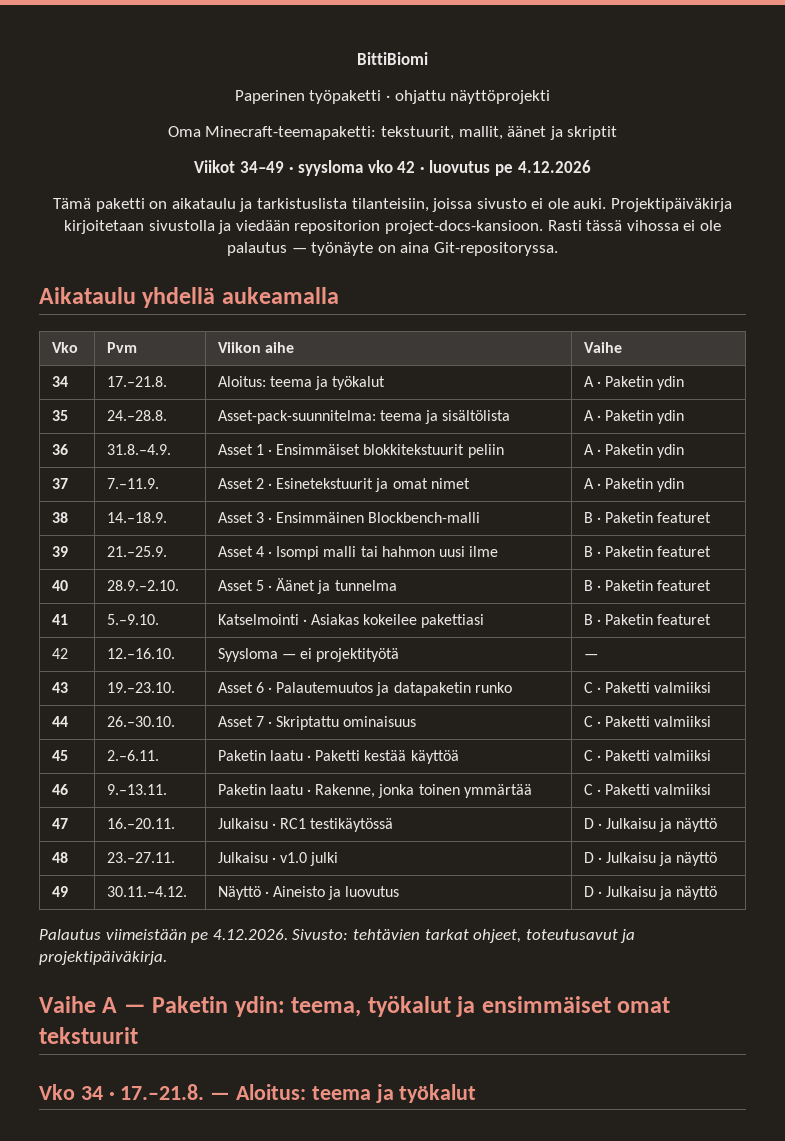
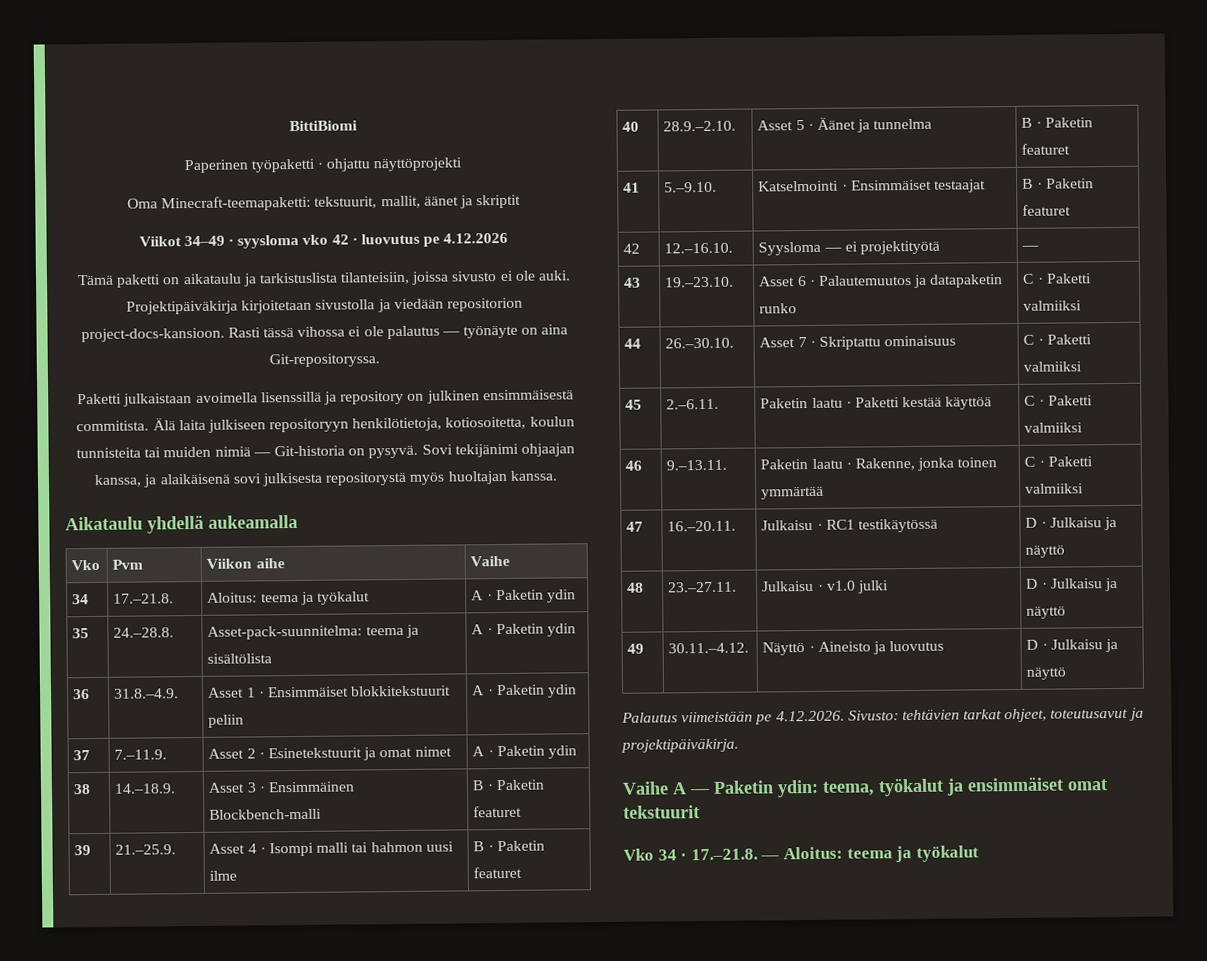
+ Paketti julkaistaan avoimella lisenssillä ja repository on julkinen ensimmäisestä commitista. Älä laita julkiseen repositoryyn henkilötietoja, kotiosoitetta, koulun tunnisteita tai muiden nimiä — Git-historia on pysyvä. Sovi tekijänimi ohjaajan kanssa, ja alaikäisenä sovi julkisesta repositorystä myös huoltajan kanssa.
- 41 | 5.–9.10. | Katselmointi · Asiakas kokeilee pakettiasi | B · Paketin featuret
+ 41 | 5.–9.10. | Katselmointi · Ensimmäiset testaajat | B · Paketin featuret

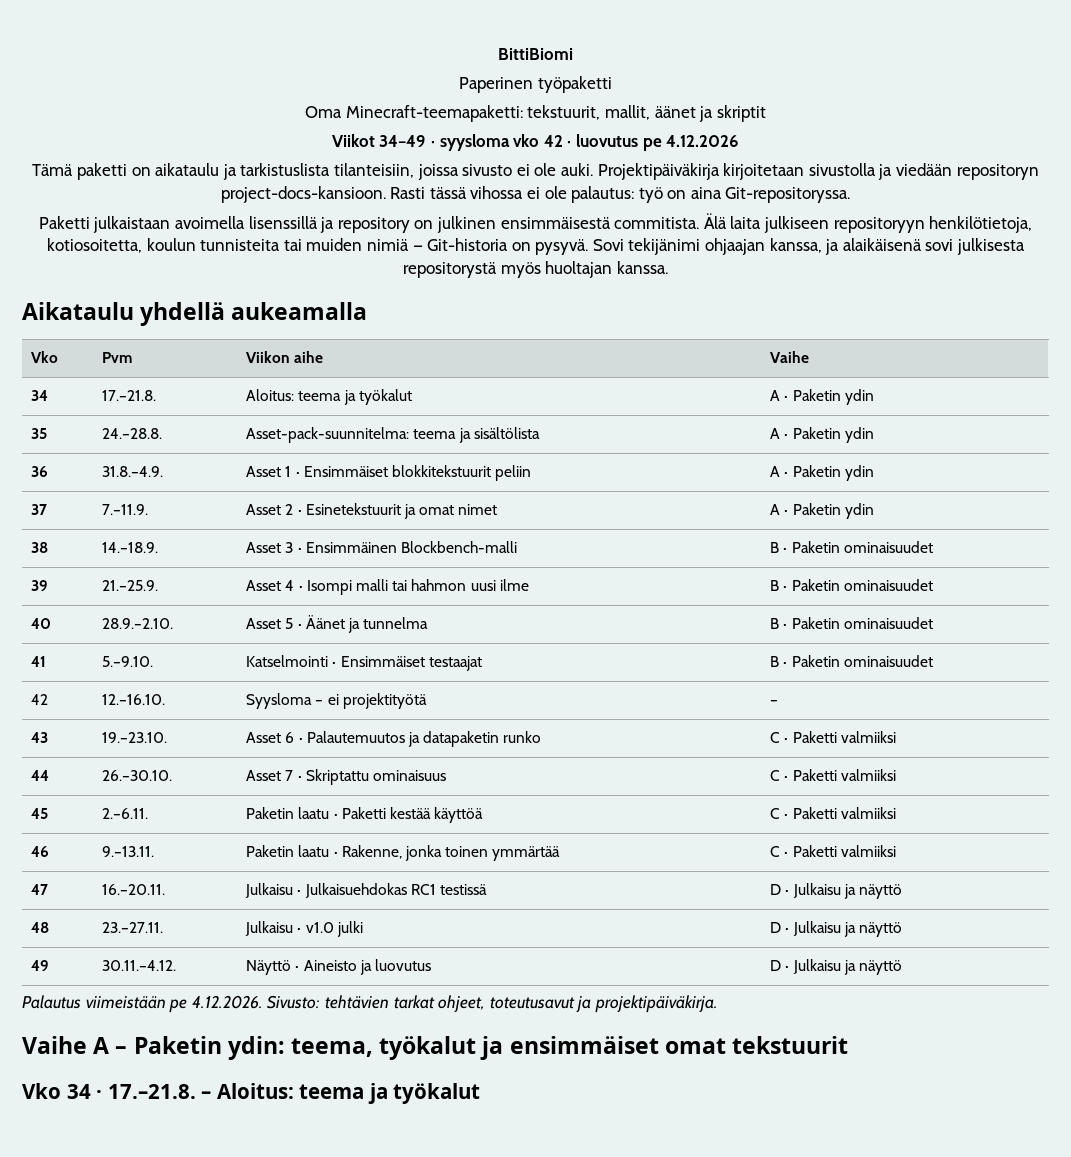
- Paperinen työpaketti · ohjattu näyttöprojekti
+ Paperinen työpaketti
- Projektipäiväkirja kirjoitetaan sivustolla ja viedään repositorion project-docs-kansioon.
+ Projektipäiväkirja kirjoitetaan sivustolla ja viedään repositoryn project-docs-kansioon.
- Rasti tässä vihossa ei ole palautus — työnäyte on aina Git-repositoryssa.
+ Rasti tässä vihossa ei ole palautus: työ on aina Git-repositoryssa.
- 38 | 14.–18.9. | Asset 3 · Ensimmäinen Blockbench-malli | B · Paketin featuret
+ 38 | 14.–18.9. | Asset 3 · Ensimmäinen Blockbench-malli | B · Paketin ominaisuudet
- 39 | 21.–25.9. | Asset 4 · Isompi malli tai hahmon uusi ilme | B · Paketin featuret
+ 39 | 21.–25.9. | Asset 4 · Isompi malli tai hahmon uusi ilme | B · Paketin ominaisuudet
- 40 | 28.9.–2.10. | Asset 5 · Äänet ja tunnelma | B · Paketin featuret
+ 40 | 28.9.–2.10. | Asset 5 · Äänet ja tunnelma | B · Paketin ominaisuudet
- 41 | 5.–9.10. | Katselmointi · Ensimmäiset testaajat | B · Paketin featuret
+ 41 | 5.–9.10. | Katselmointi · Ensimmäiset testaajat | B · Paketin ominaisuudet
- 42 | 12.–16.10. | Syysloma — ei projektityötä | —
+ 42 | 12.–16.10. | Syysloma – ei projektityötä | –
- 47 | 16.–20.11. | Julkaisu · RC1 testikäytössä | D · Julkaisu ja näyttö
+ 47 | 16.–20.11. | Julkaisu · Julkaisuehdokas RC1 testissä | D · Julkaisu ja näyttö
- Vaihe A — Paketin ydin: teema, työkalut ja ensimmäiset omat tekstuurit
+ Vaihe A – Paketin ydin: teema, työkalut ja ensimmäiset omat tekstuurit
- Vko 34 · 17.–21.8. — Aloitus: teema ja työkalut
+ Vko 34 · 17.–21.8. – Aloitus: teema ja työkalut

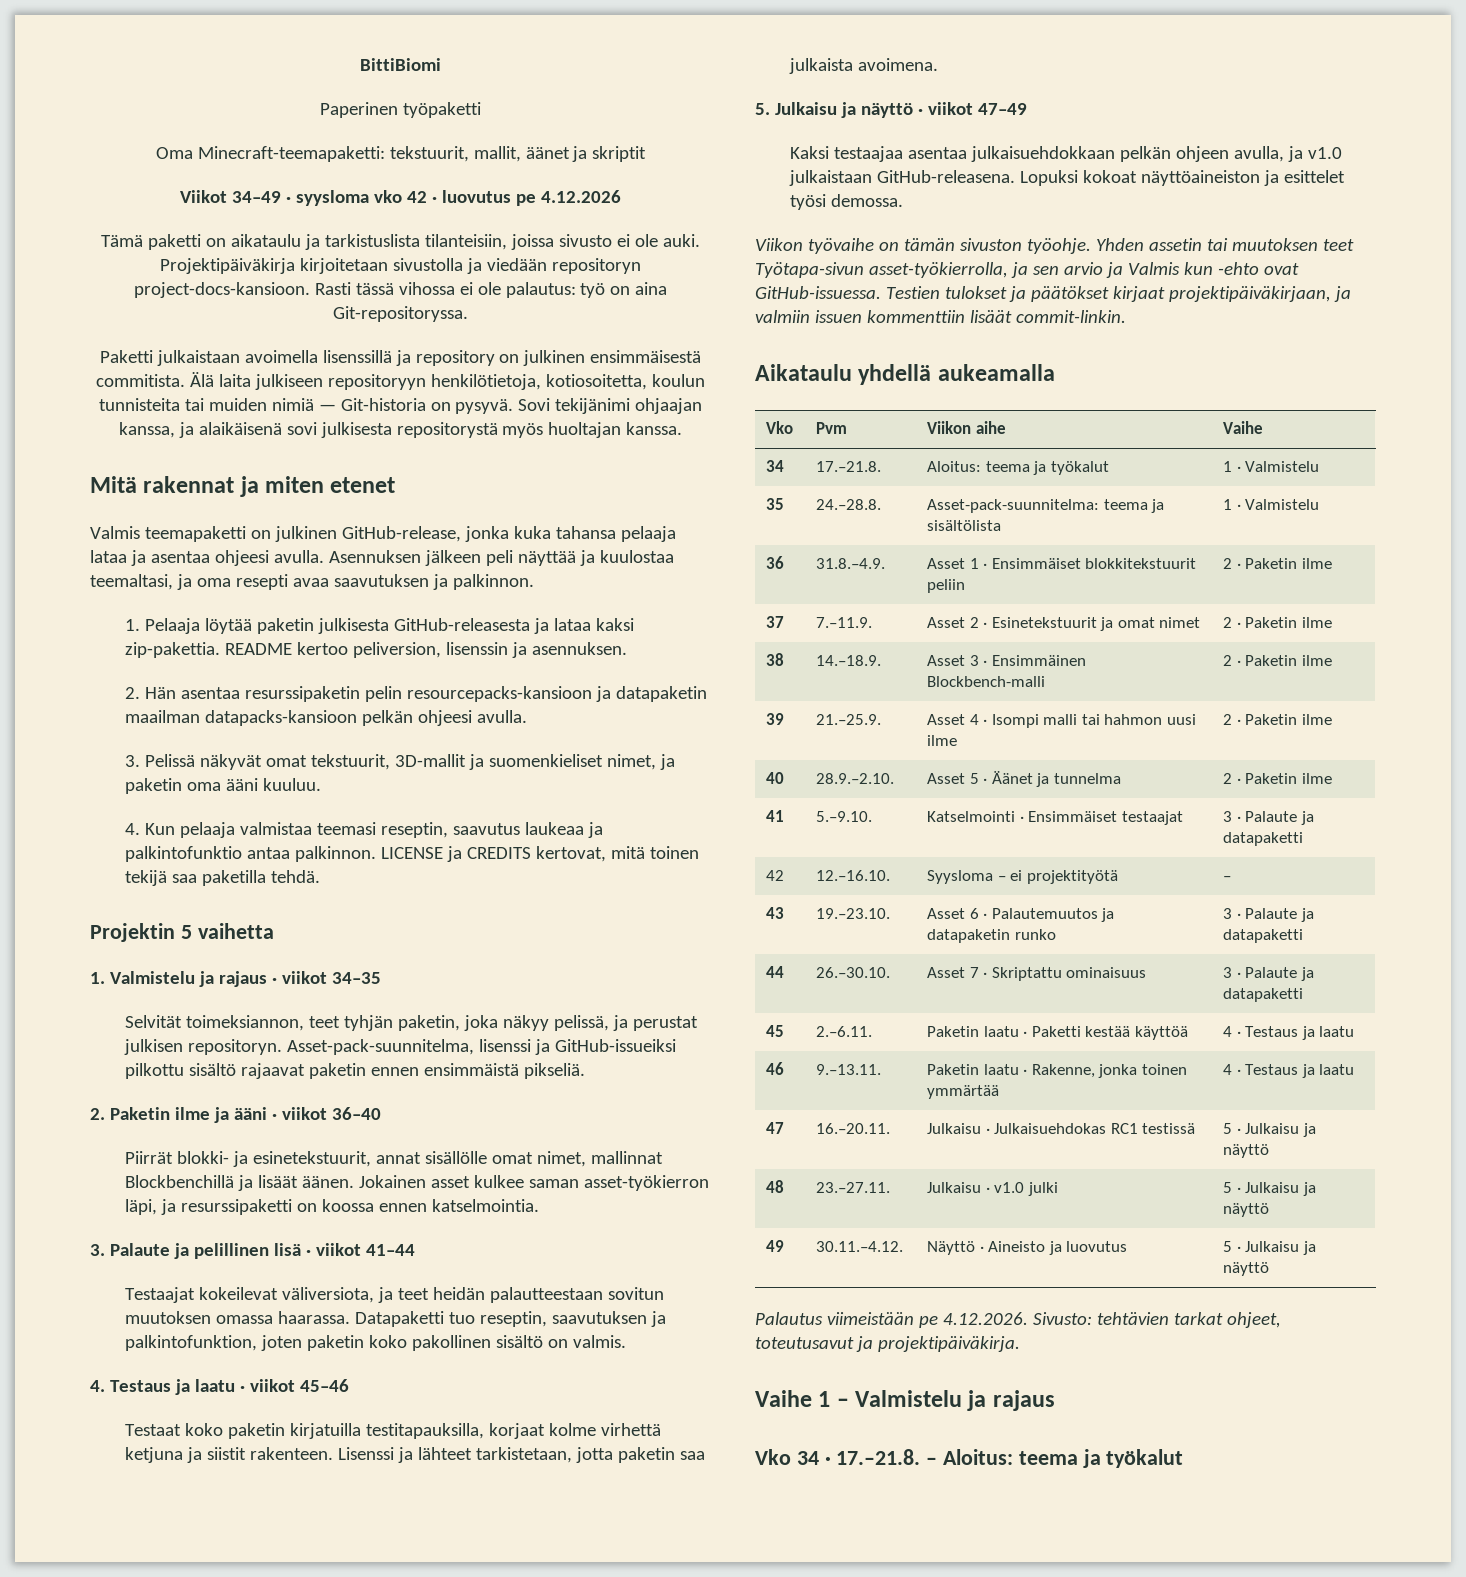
+ Mitä rakennat ja miten etenet
+ Valmis teemapaketti on julkinen GitHub-release, jonka kuka tahansa pelaaja lataa ja asentaa ohjeesi avulla. Asennuksen jälkeen peli näyttää ja kuulostaa teemaltasi, ja oma resepti avaa saavutuksen ja palkinnon.
+ 1. Pelaaja löytää paketin julkisesta GitHub-releasesta ja lataa kaksi zip-pakettia. README kertoo peliversion, lisenssin ja asennuksen.
+ 2. Hän asentaa resurssipaketin pelin resourcepacks-kansioon ja datapaketin maailman datapacks-kansioon pelkän ohjeesi avulla.
+ 3. Pelissä näkyvät omat tekstuurit, 3D-mallit ja suomenkieliset nimet, ja paketin oma ääni kuuluu.
+ 4. Kun pelaaja valmistaa teemasi reseptin, saavutus laukeaa ja palkintofunktio antaa palkinnon. LICENSE ja CREDITS kertovat, mitä toinen tekijä saa paketilla tehdä.
+ Projektin 5 vaihetta
+ 1. Valmistelu ja rajaus · viikot 34–35
+ Selvität toimeksiannon, teet tyhjän paketin, joka näkyy pelissä, ja perustat julkisen repositoryn. Asset-pack-suunnitelma, lisenssi ja GitHub-issueiksi pilkottu sisältö rajaavat paketin ennen ensimmäistä pikseliä.
+ 2. Paketin ilme ja ääni · viikot 36–40
+ Piirrät blokki- ja esinetekstuurit, annat sisällölle omat nimet, mallinnat Blockbenchillä ja lisäät äänen. Jokainen asset kulkee saman asset-työkierron läpi, ja resurssipaketti on koossa ennen katselmointia.
+ 3. Palaute ja pelillinen lisä · viikot 41–44
+ Testaajat kokeilevat väliversiota, ja teet heidän palautteestaan sovitun muutoksen omassa haarassa. Datapaketti tuo reseptin, saavutuksen ja palkintofunktion, joten paketin koko pakollinen sisältö on valmis.
+ 4. Testaus ja laatu · viikot 45–46
+ Testaat koko paketin kirjatuilla testitapauksilla, korjaat kolme virhettä ketjuna ja siistit rakenteen. Lisenssi ja lähteet tarkistetaan, jotta paketin saa julkaista avoimena.
+ 5. Julkaisu ja näyttö · viikot 47–49
+ Kaksi testaajaa asentaa julkaisuehdokkaan pelkän ohjeen avulla, ja v1.0 julkaistaan GitHub-releasena. Lopuksi kokoat näyttöaineiston ja esittelet työsi demossa.
+ Viikon työvaihe on tämän sivuston työohje. Yhden assetin tai muutoksen teet Työtapa-sivun asset-työkierrolla, ja sen arvio ja Valmis kun -ehto ovat GitHub-issuessa. Testien tulokset ja päätökset kirjaat projektipäiväkirjaan, ja valmiin issuen kommenttiin lisäät commit-linkin.
- 34 | 17.–21.8. | Aloitus: teema ja työkalut | A · Paketin ydin
+ 34 | 17.–21.8. | Aloitus: teema ja työkalut | 1 · Valmistelu
- 35 | 24.–28.8. | Asset-pack-suunnitelma: teema ja sisältölista | A · Paketin ydin
+ 35 | 24.–28.8. | Asset-pack-suunnitelma: teema ja sisältölista | 1 · Valmistelu
- 36 | 31.8.–4.9. | Asset 1 · Ensimmäiset blokkitekstuurit peliin | A · Paketin ydin
+ 36 | 31.8.–4.9. | Asset 1 · Ensimmäiset blokkitekstuurit peliin | 2 · Paketin ilme
- 37 | 7.–11.9. | Asset 2 · Esinetekstuurit ja omat nimet | A · Paketin ydin
+ 37 | 7.–11.9. | Asset 2 · Esinetekstuurit ja omat nimet | 2 · Paketin ilme
- 38 | 14.–18.9. | Asset 3 · Ensimmäinen Blockbench-malli | B · Paketin ominaisuudet
+ 38 | 14.–18.9. | Asset 3 · Ensimmäinen Blockbench-malli | 2 · Paketin ilme
- 39 | 21.–25.9. | Asset 4 · Isompi malli tai hahmon uusi ilme | B · Paketin ominaisuudet
+ 39 | 21.–25.9. | Asset 4 · Isompi malli tai hahmon uusi ilme | 2 · Paketin ilme
- 40 | 28.9.–2.10. | Asset 5 · Äänet ja tunnelma | B · Paketin ominaisuudet
+ 40 | 28.9.–2.10. | Asset 5 · Äänet ja tunnelma | 2 · Paketin ilme
- 41 | 5.–9.10. | Katselmointi · Ensimmäiset testaajat | B · Paketin ominaisuudet
+ 41 | 5.–9.10. | Katselmointi · Ensimmäiset testaajat | 3 · Palaute ja datapaketti
- 43 | 19.–23.10. | Asset 6 · Palautemuutos ja datapaketin runko | C · Paketti valmiiksi
+ 43 | 19.–23.10. | Asset 6 · Palautemuutos ja datapaketin runko | 3 · Palaute ja datapaketti
- 44 | 26.–30.10. | Asset 7 · Skriptattu ominaisuus | C · Paketti valmiiksi
+ 44 | 26.–30.10. | Asset 7 · Skriptattu ominaisuus | 3 · Palaute ja datapaketti
- 45 | 2.–6.11. | Paketin laatu · Paketti kestää käyttöä | C · Paketti valmiiksi
+ 45 | 2.–6.11. | Paketin laatu · Paketti kestää käyttöä | 4 · Testaus ja laatu
- 46 | 9.–13.11. | Paketin laatu · Rakenne, jonka toinen ymmärtää | C · Paketti valmiiksi
+ 46 | 9.–13.11. | Paketin laatu · Rakenne, jonka toinen ymmärtää | 4 · Testaus ja laatu
- 47 | 16.–20.11. | Julkaisu · Julkaisuehdokas RC1 testissä | D · Julkaisu ja näyttö
+ 47 | 16.–20.11. | Julkaisu · Julkaisuehdokas RC1 testissä | 5 · Julkaisu ja näyttö
- 48 | 23.–27.11. | Julkaisu · v1.0 julki | D · Julkaisu ja näyttö
+ 48 | 23.–27.11. | Julkaisu · v1.0 julki | 5 · Julkaisu ja näyttö
- 49 | 30.11.–4.12. | Näyttö · Aineisto ja luovutus | D · Julkaisu ja näyttö
+ 49 | 30.11.–4.12. | Näyttö · Aineisto ja luovutus | 5 · Julkaisu ja näyttö
- Vaihe A – Paketin ydin: teema, työkalut ja ensimmäiset omat tekstuurit
+ Vaihe 1 – Valmistelu ja rajaus

